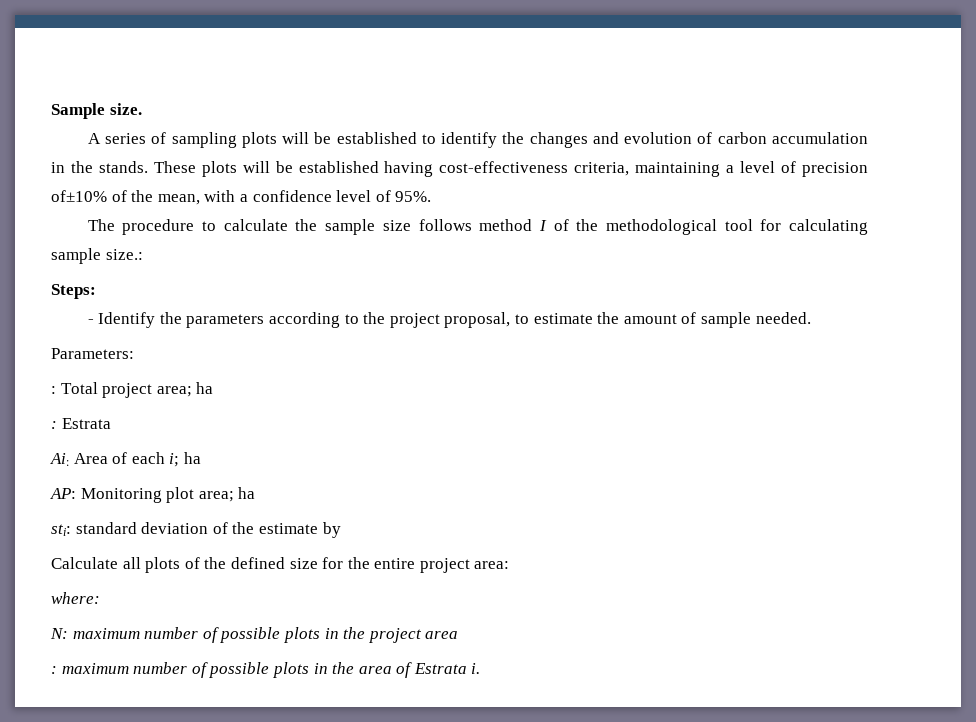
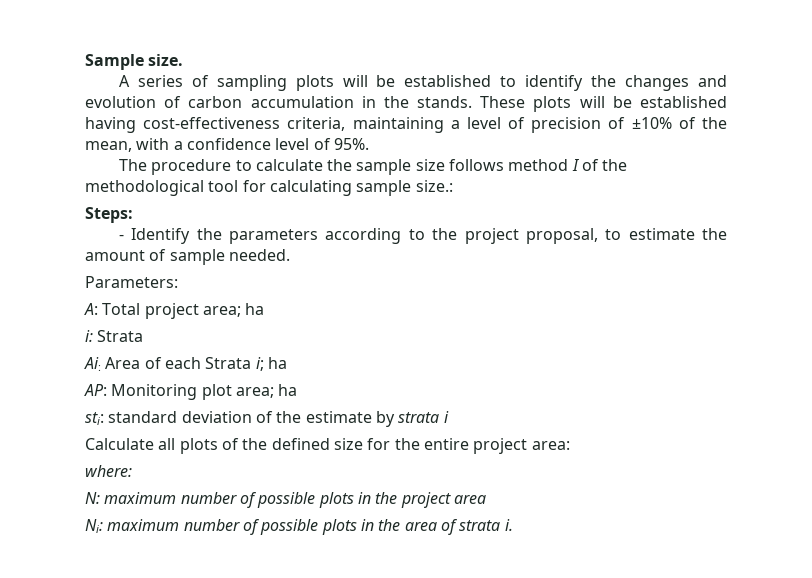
- These plots will be established having cost-effectiveness criteria, maintaining a level of precision of±10% of the mean, with a confidence level of 95%.
+ These plots will be established having cost-effectiveness criteria, maintaining a level of precision of ±10% of the mean, with a confidence level of 95%.
- : Total project area; ha
+ A: Total project area; ha
- : Estrata
+ i: Strata
- Ai: Area of each i; ha
+ Ai: Area of each Strata i; ha
- sti: standard deviation of the estimate by
+ sti: standard deviation of the estimate by strata i
- : maximum number of possible plots in the area of Estrata i.
+ Ni: maximum number of possible plots in the area of strata i.

